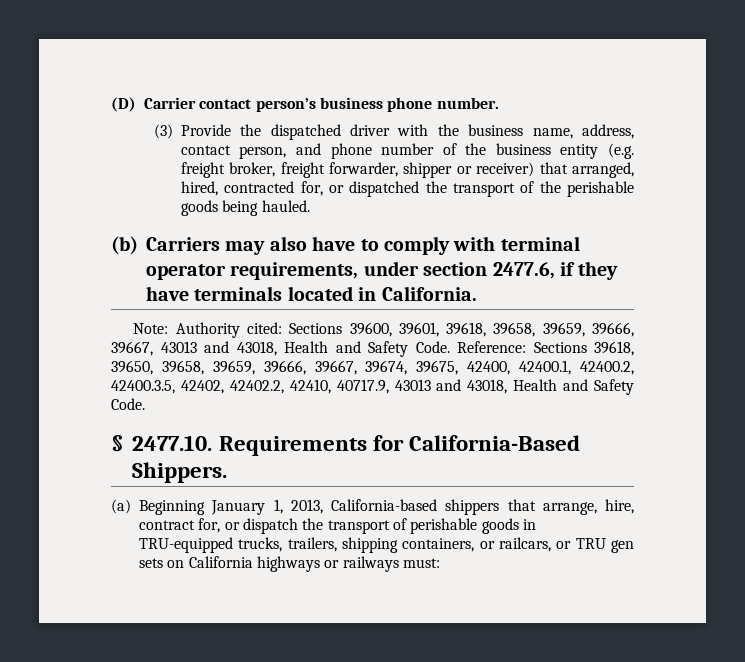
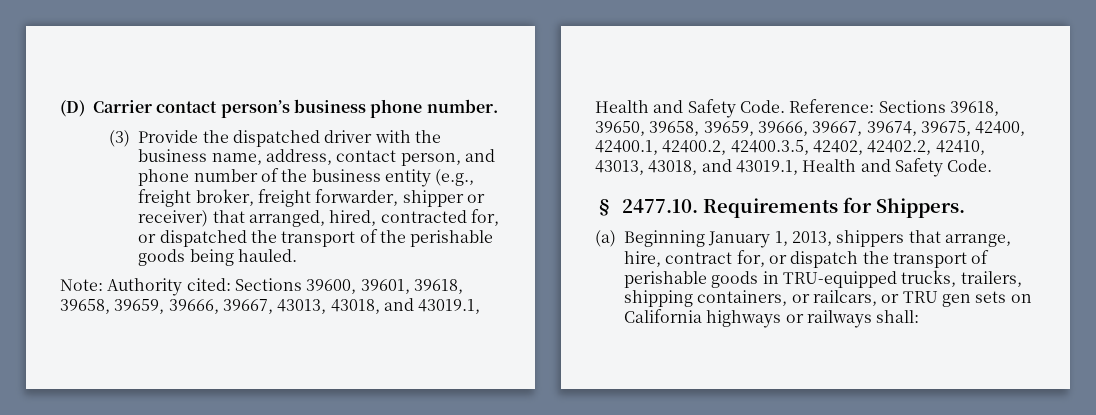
- (3) Provide the dispatched driver with the business name, address, contact person, and phone number of the business entity (e.g. freight broker, freight forwarder, shipper or receiver) that arranged, hired, contracted for, or dispatched the transport of the perishable goods being hauled.
+ (3) Provide the dispatched driver with the business name, address, contact person, and phone number of the business entity (e.g., freight broker, freight forwarder, shipper or receiver) that arranged, hired, contracted for, or dispatched the transport of the perishable goods being hauled.
- (b) Carriers may also have to comply with terminal operator requirements, under section 2477.6, if they have terminals located in California.
- Note: Authority cited: Sections 39600, 39601, 39618, 39658, 39659, 39666, 39667, 43013 and 43018, Health and Safety Code.
+ Note: Authority cited: Sections 39600, 39601, 39618, 39658, 39659, 39666, 39667, 43013, 43018, and 43019.1, Health and Safety Code.
- Reference: Sections 39618, 39650, 39658, 39659, 39666, 39667, 39674, 39675, 42400, 42400.1, 42400.2, 42400.3.5, 42402, 42402.2, 42410, 40717.9, 43013 and 43018, Health and Safety Code.
+ Reference: Sections 39618, 39650, 39658, 39659, 39666, 39667, 39674, 39675, 42400, 42400.1, 42400.2, 42400.3.5, 42402, 42402.2, 42410, 43013, 43018, and 43019.1, Health and Safety Code.
- § 2477.10. Requirements for California-Based Shippers.
+ § 2477.10. Requirements for Shippers.
- (a) Beginning January 1, 2013, California-based shippers that arrange, hire, contract for, or dispatch the transport of perishable goods in TRU-equipped trucks, trailers, shipping containers, or railcars, or TRU gen sets on California highways or railways must:
+ (a) Beginning January 1, 2013, shippers that arrange, hire, contract for, or dispatch the transport of perishable goods in TRU-equipped trucks, trailers, shipping containers, or railcars, or TRU gen sets on California highways or railways shall:

